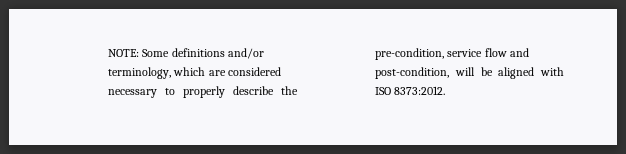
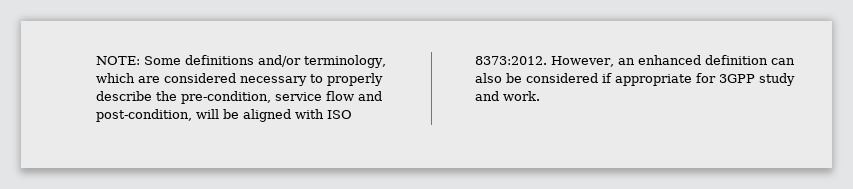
+ However, an enhanced definition can also be considered if appropriate for 3GPP study and work.

